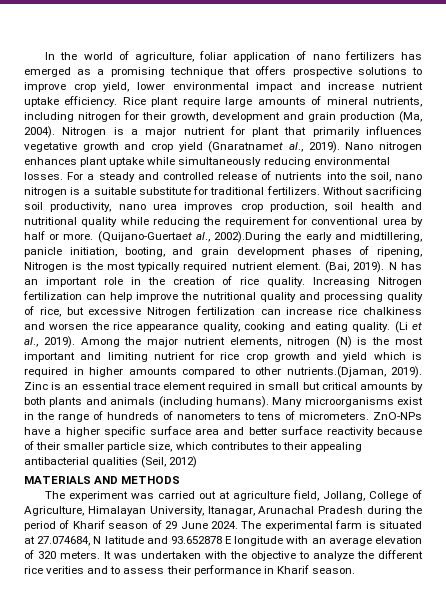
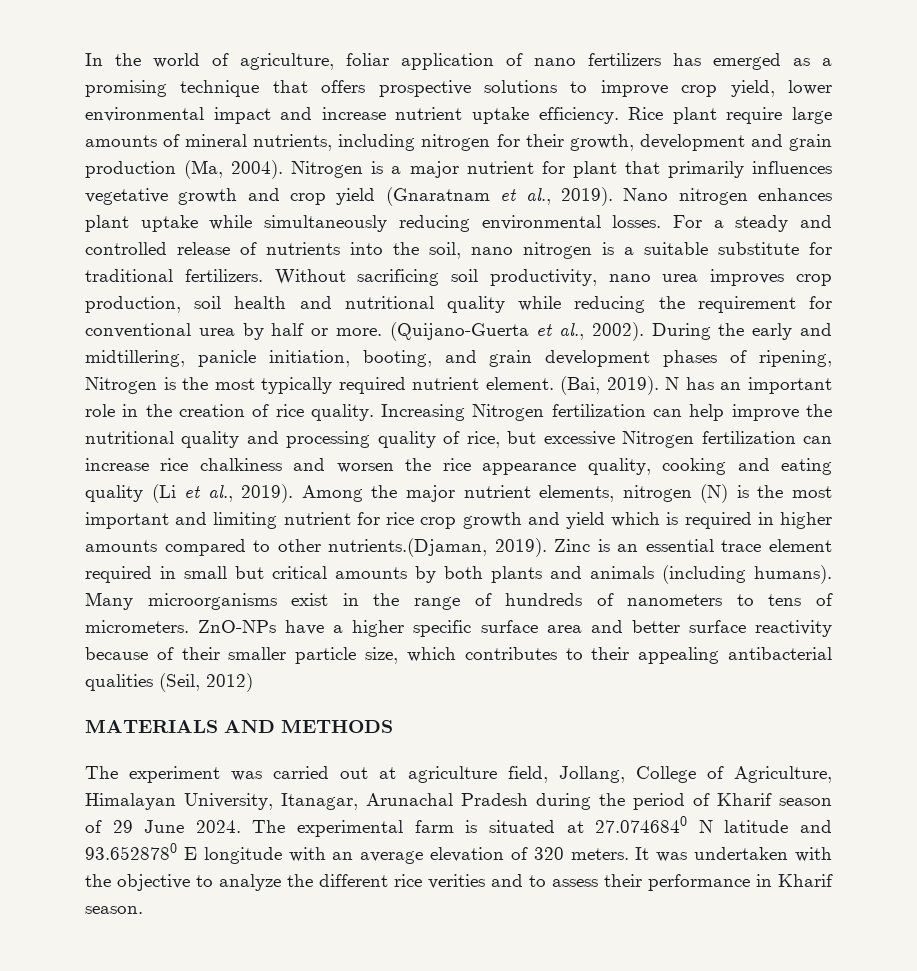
- Nitrogen is a major nutrient for plant that primarily influences vegetative growth and crop yield (Gnaratnamet al., 2019).
+ Nitrogen is a major nutrient for plant that primarily influences vegetative growth and crop yield (Gnaratnam et al., 2019).
- (Quijano-Guertaet al., 2002).During the early and midtillering, panicle initiation, booting, and grain development phases of ripening, Nitrogen is the most typically required nutrient element.
+ (Quijano-Guerta et al., 2002). During the early and midtillering, panicle initiation, booting, and grain development phases of ripening, Nitrogen is the most typically required nutrient element.
- Increasing Nitrogen fertilization can help improve the nutritional quality and processing quality of rice, but excessive Nitrogen fertilization can increase rice chalkiness and worsen the rice appearance quality, cooking and eating quality. (Li et al., 2019).
+ Increasing Nitrogen fertilization can help improve the nutritional quality and processing quality of rice, but excessive Nitrogen fertilization can increase rice chalkiness and worsen the rice appearance quality, cooking and eating quality (Li et al., 2019).
- The experimental farm is situated at 27.074684, N latitude and 93.652878 E longitude with an average elevation of 320 meters.
+ The experimental farm is situated at 27.0746840 N latitude and 93.6528780 E longitude with an average elevation of 320 meters.

